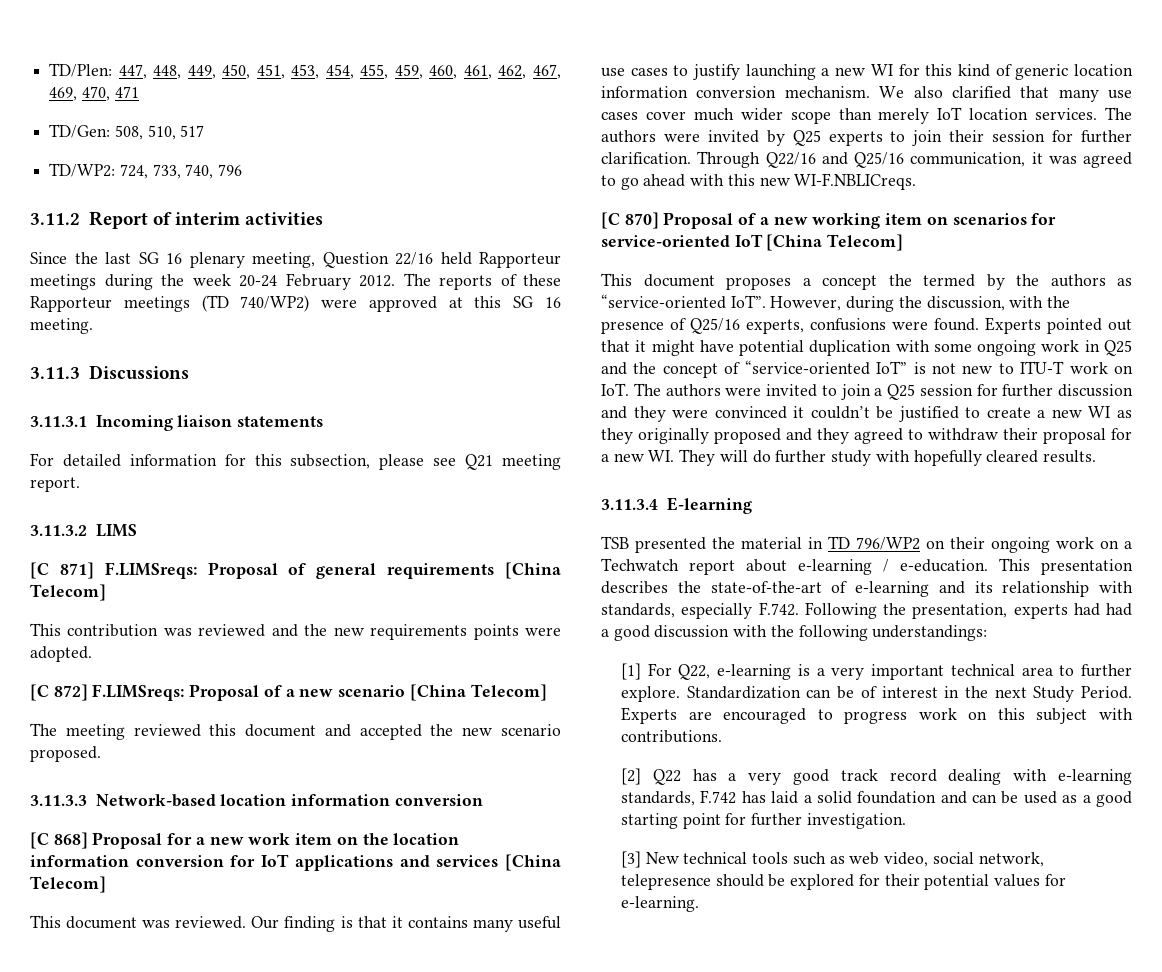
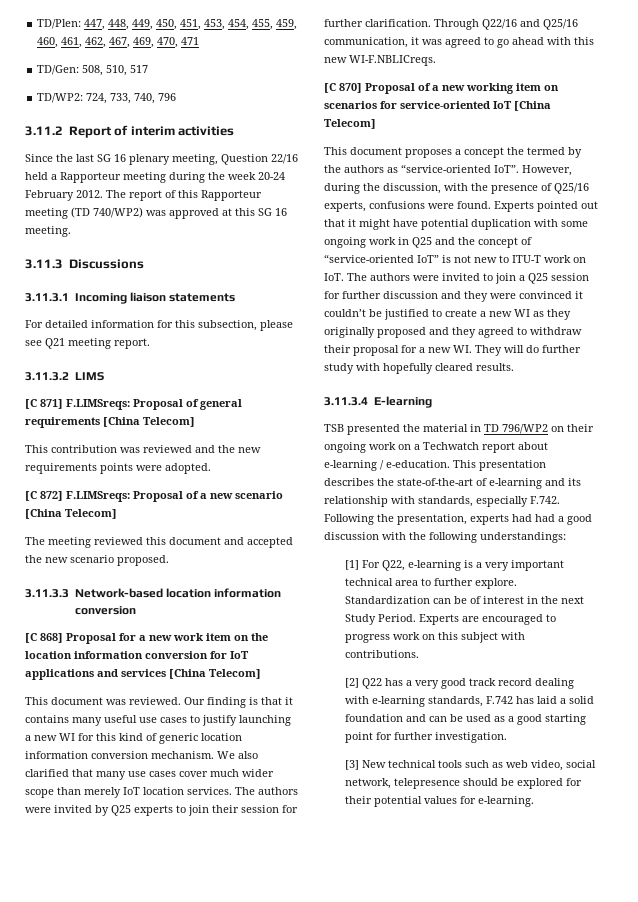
- Since the last SG 16 plenary meeting, Question 22/16 held Rapporteur meetings during the week 20-24 February 2012.
+ Since the last SG 16 plenary meeting, Question 22/16 held a Rapporteur meeting during the week 20-24 February 2012.
- The reports of these Rapporteur meetings (TD 740/WP2) were approved at this SG 16 meeting.
+ The report of this Rapporteur meeting (TD 740/WP2) was approved at this SG 16 meeting.

